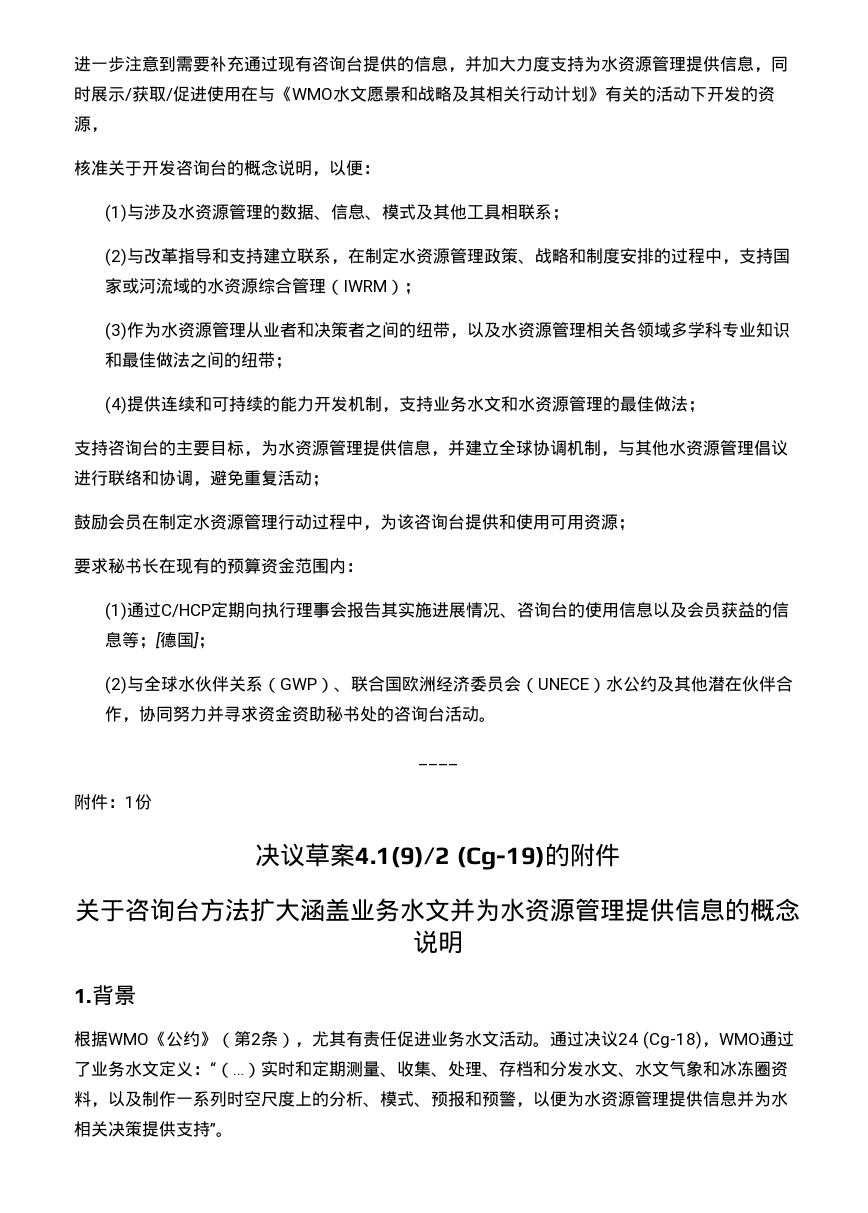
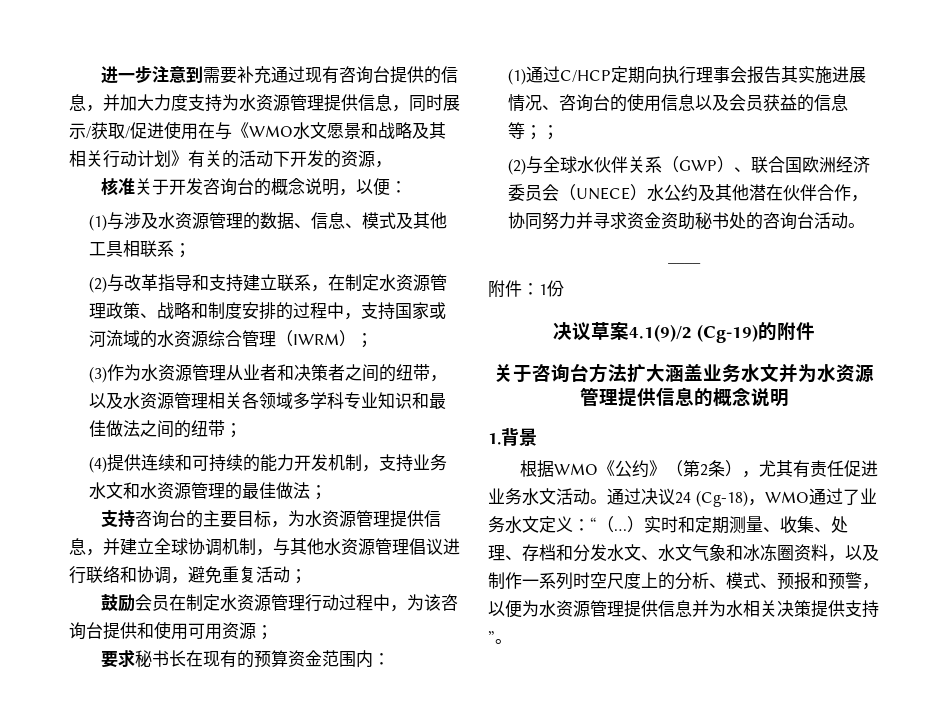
- (1)通过C/HCP定期向执行理事会报告其实施进展情况、咨询台的使用信息以及会员获益的信息等；[德国]；
+ (1)通过C/HCP定期向执行理事会报告其实施进展情况、咨询台的使用信息以及会员获益的信息等；；

